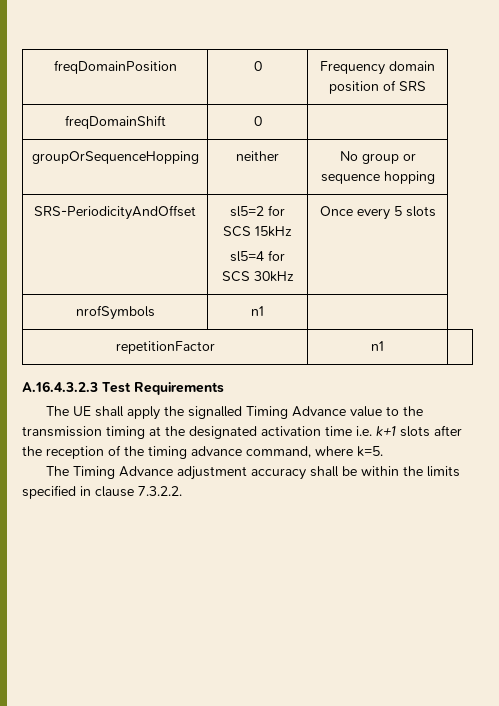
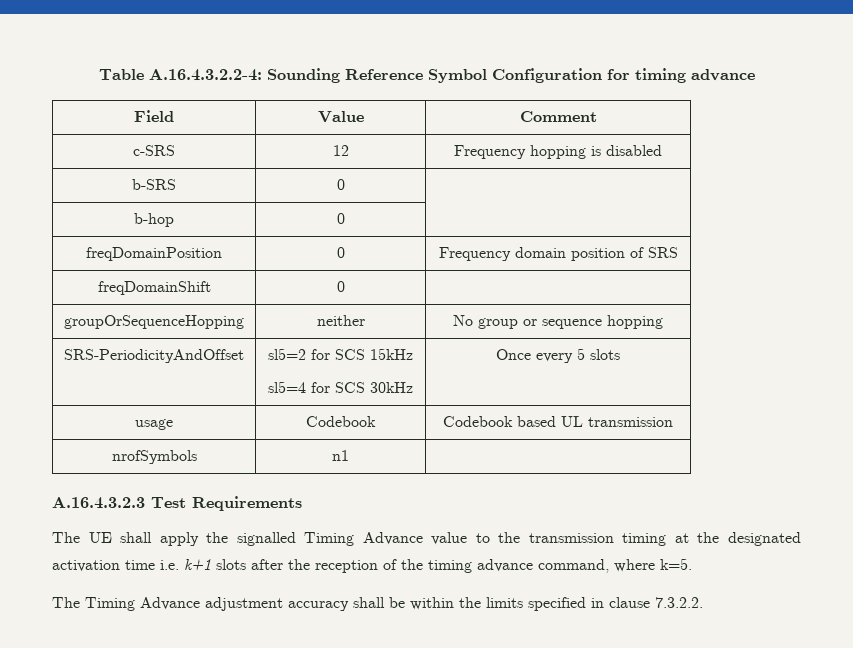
+ Table A.16.4.3.2.2-4: Sounding Reference Symbol Configuration for timing advance
+ Field | Value | Comment
+ c-SRS | 12 | Frequency hopping is disabled
+ b-SRS | 0 |
+ b-hop | 0 |
+ usage | Codebook | Codebook based UL transmission
- repetitionFactor | n1 |

